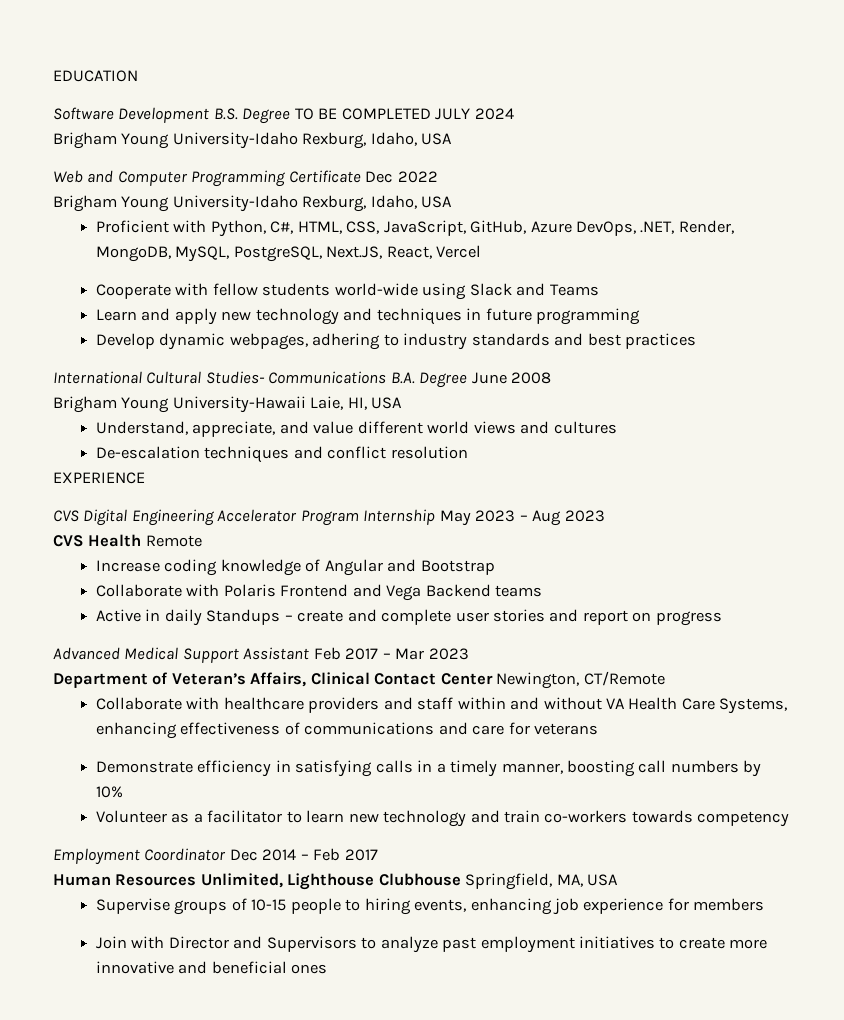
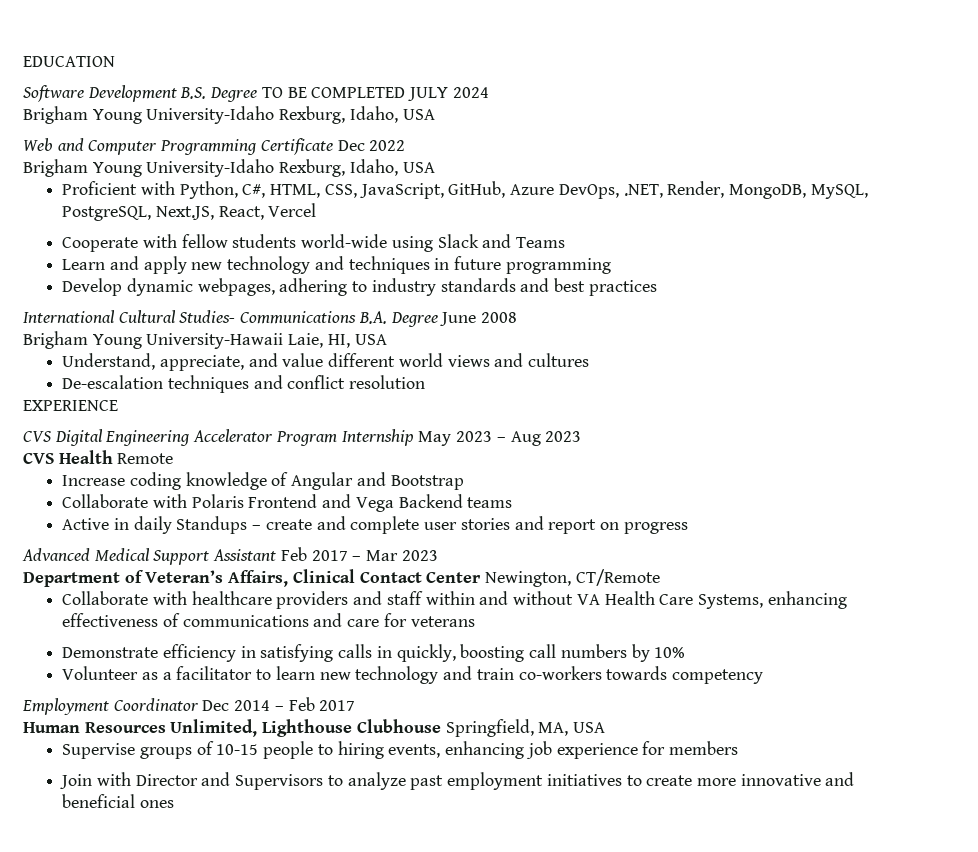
- Demonstrate efficiency in satisfying calls in a timely manner, boosting call numbers by 10%
+ Demonstrate efficiency in satisfying calls in quickly, boosting call numbers by 10%

